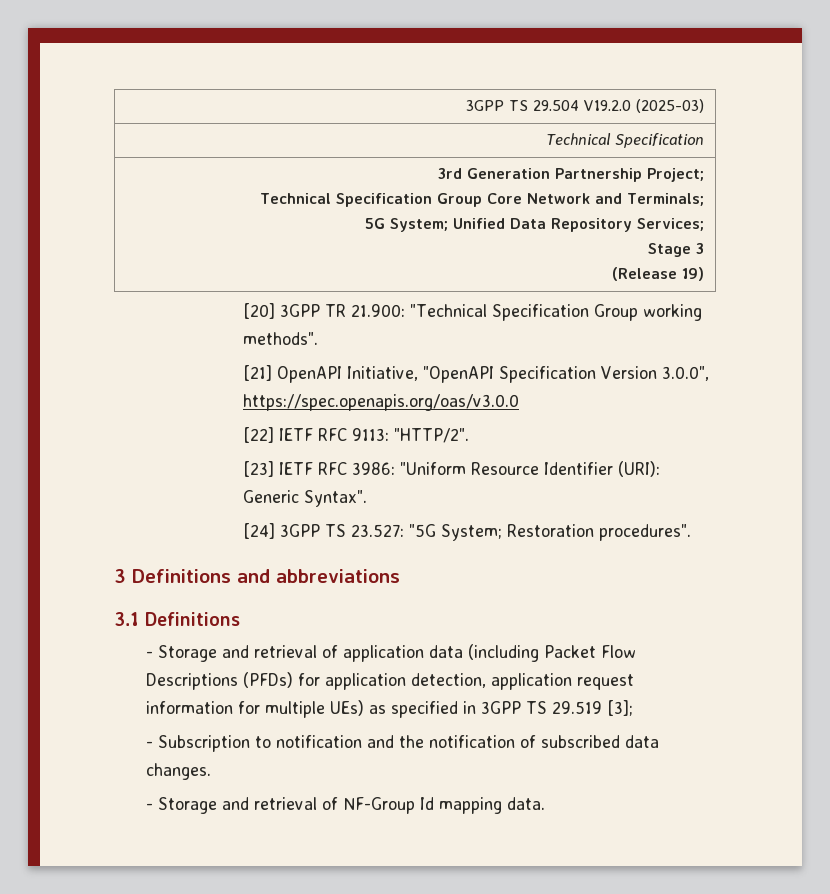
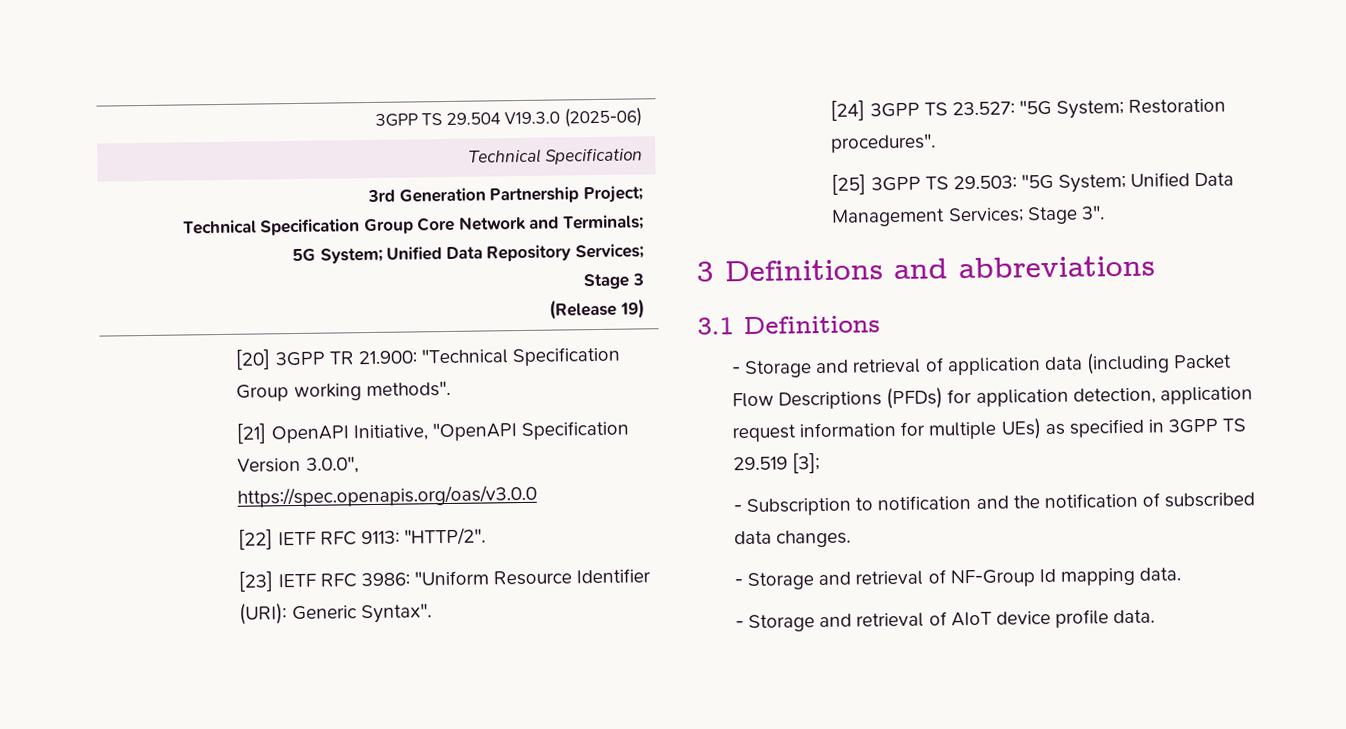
- 3GPP TS 29.504 V19.2.0 (2025-03)
+ 3GPP TS 29.504 V19.3.0 (2025-06)
+ [25] 3GPP TS 29.503: "5G System; Unified Data Management Services; Stage 3".
+ - Storage and retrieval of AIoT device profile data.

